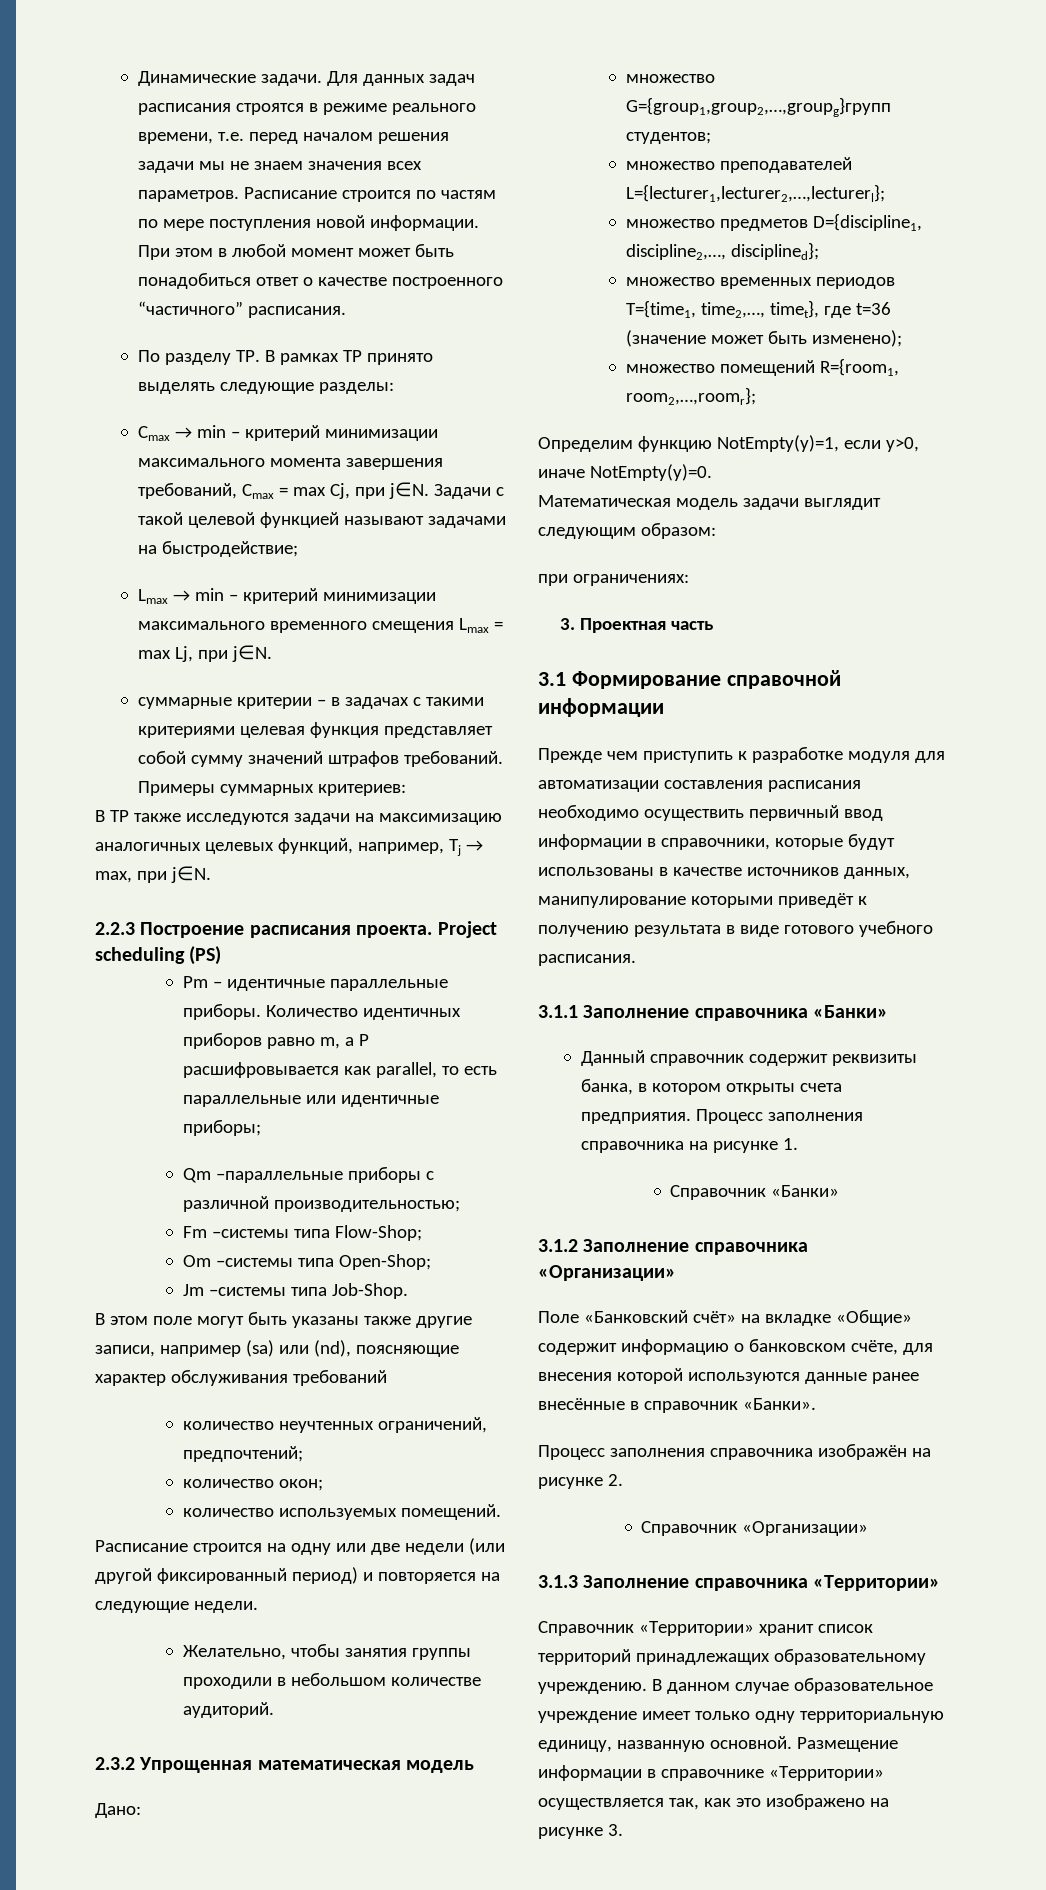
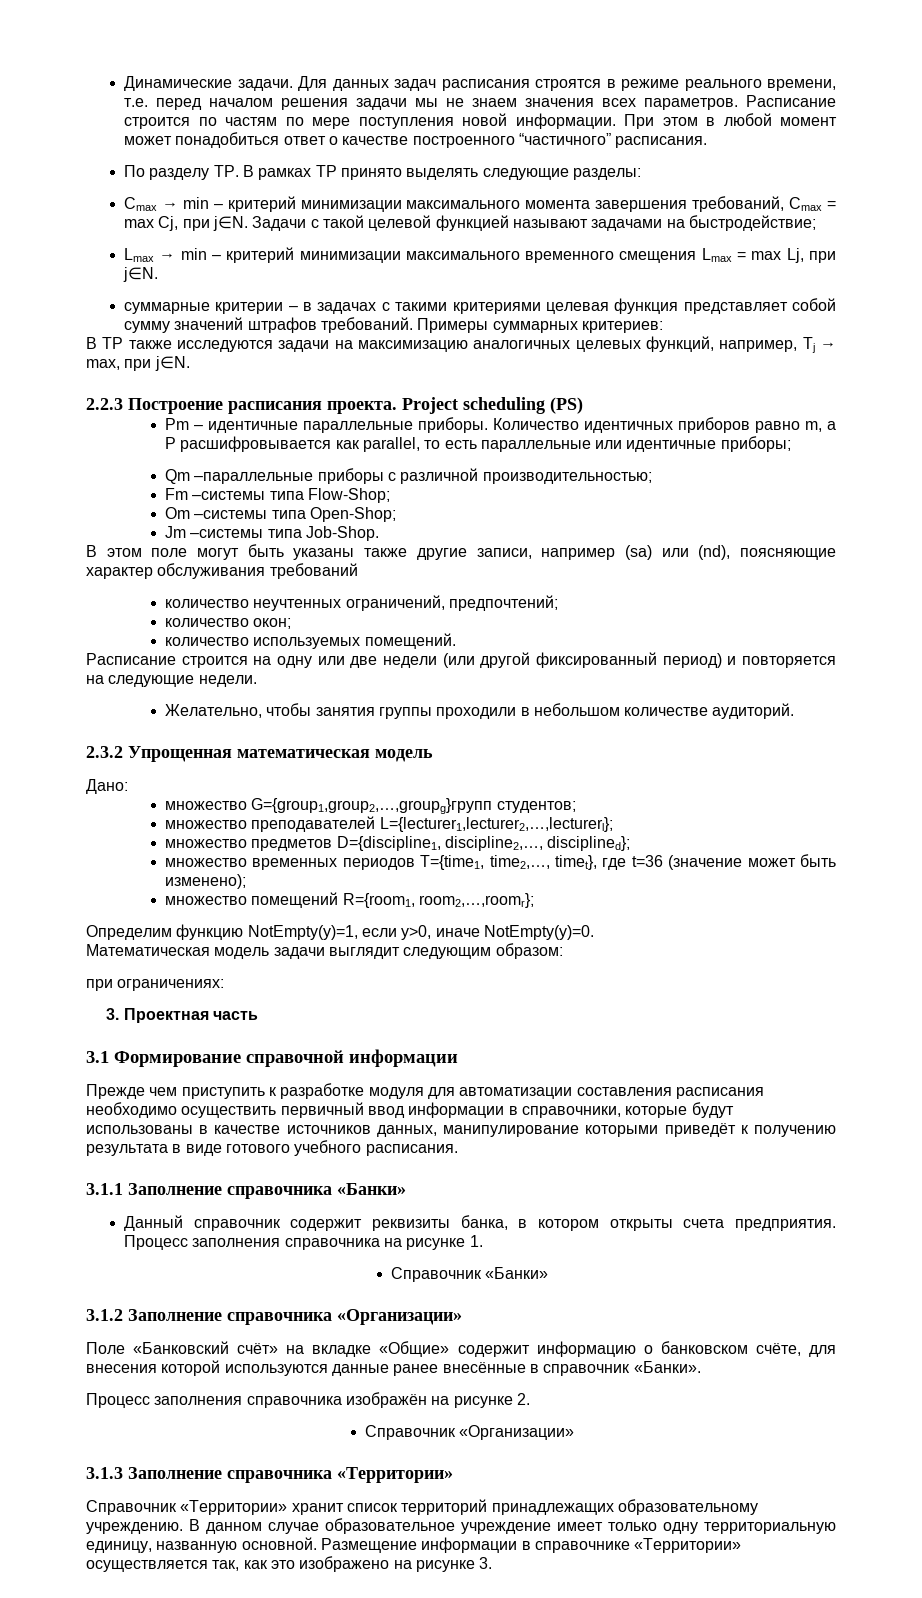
- При этом в любой момент может быть понадобиться ответ о качестве построенного “частичного” расписания.
+ При этом в любой момент может понадобиться ответ о качестве построенного “частичного” расписания.

